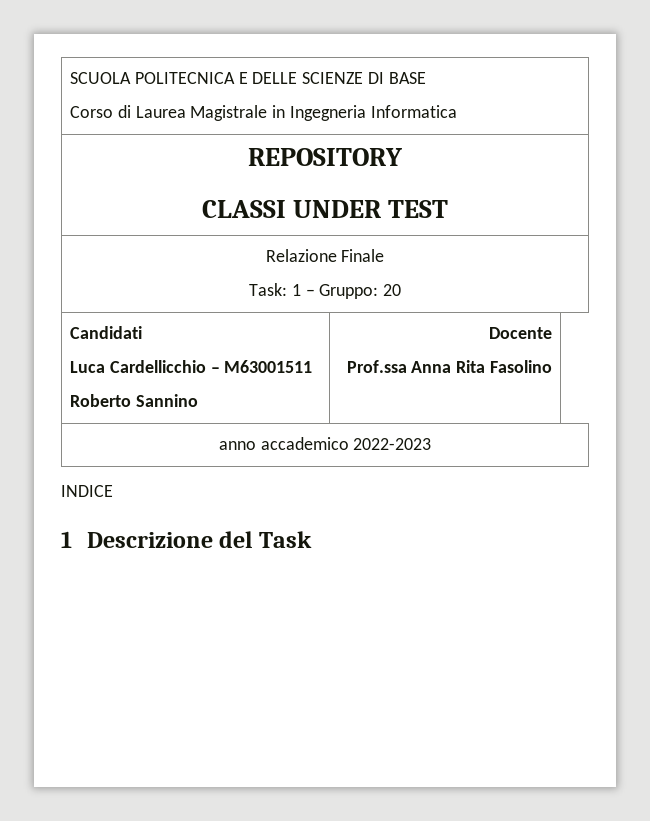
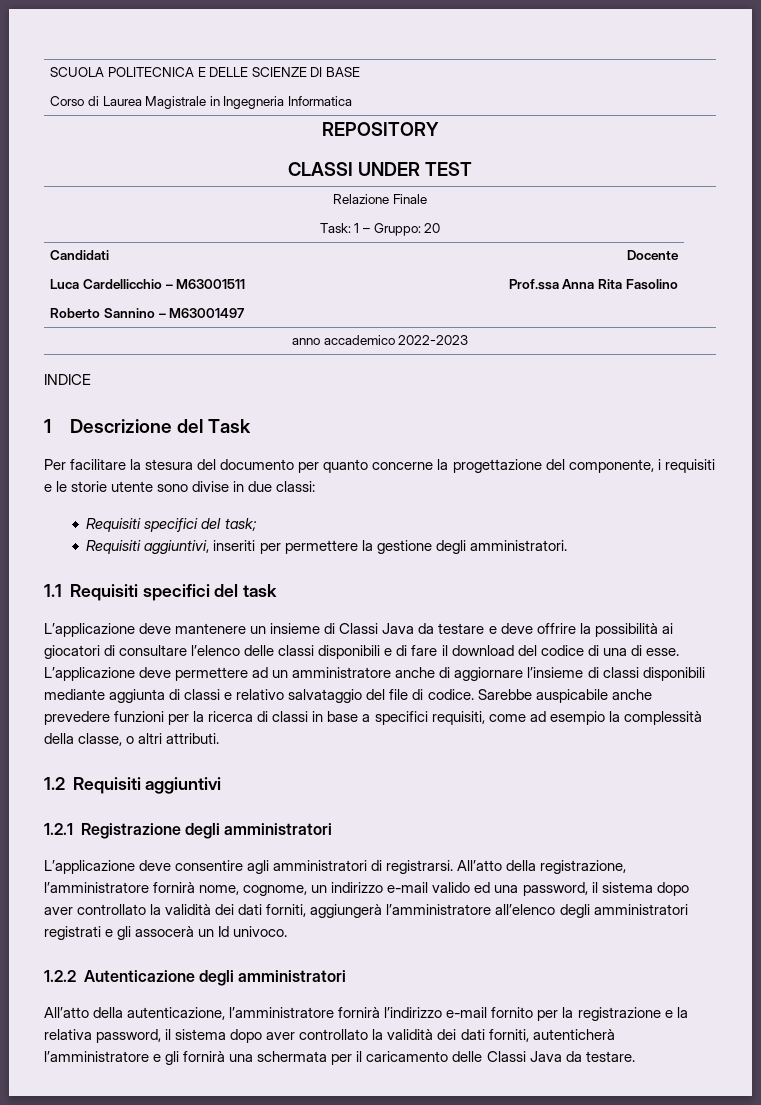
  Candidati
  Luca Cardellicchio – M63001511
- Roberto Sannino | Docente
+ Roberto Sannino – M63001497 | Docente
+ Per facilitare la stesura del documento per quanto concerne la progettazione del componente, i requisiti e le storie utente sono divise in due classi:
+ Requisiti specifici del task;
+ Requisiti aggiuntivi, inseriti per permettere la gestione degli amministratori.
+ 1.1 Requisiti specifici del task
+ L’applicazione deve mantenere un insieme di Classi Java da testare e deve offrire la possibilità ai giocatori di consultare l’elenco delle classi disponibili e di fare il download del codice di una di esse. L’applicazione deve permettere ad un amministratore anche di aggiornare l’insieme di classi disponibili mediante aggiunta di classi e relativo salvataggio del file di codice. Sarebbe auspicabile anche prevedere funzioni per la ricerca di classi in base a specifici requisiti, come ad esempio la complessità della classe, o altri attributi.
+ 1.2 Requisiti aggiuntivi
+ 1.2.1 Registrazione degli amministratori
+ L’applicazione deve consentire agli amministratori di registrarsi. All’atto della registrazione, l’amministratore fornirà nome, cognome, un indirizzo e-mail valido ed una password, il sistema dopo aver controllato la validità dei dati forniti, aggiungerà l’amministratore all’elenco degli amministratori registrati e gli assocerà un Id univoco.
+ 1.2.2 Autenticazione degli amministratori
+ All’atto della autenticazione, l’amministratore fornirà l’indirizzo e-mail fornito per la registrazione e la relativa password, il sistema dopo aver controllato la validità dei dati forniti, autenticherà l’amministratore e gli fornirà una schermata per il caricamento delle Classi Java da testare.

